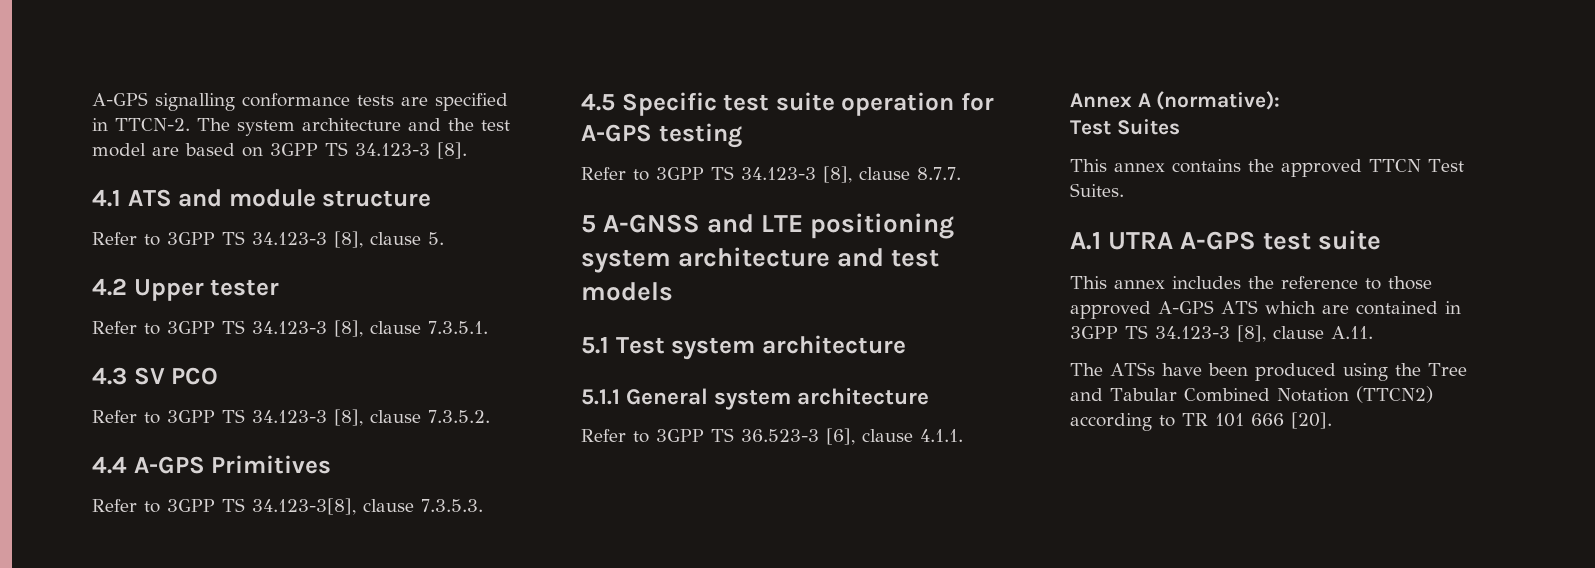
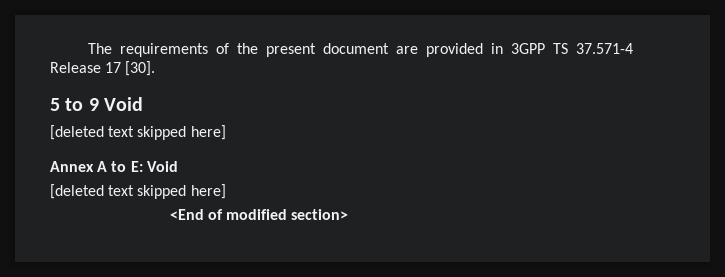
- A-GPS signalling conformance tests are specified in TTCN-2. The system architecture and the test model are based on 3GPP TS 34.123-3 [8].
- 4.1 ATS and module structure
- Refer to 3GPP TS 34.123-3 [8], clause 5.
- 4.2 Upper tester
- Refer to 3GPP TS 34.123-3 [8], clause 7.3.5.1.
- 4.3 SV PCO
- Refer to 3GPP TS 34.123-3 [8], clause 7.3.5.2.
- 4.4 A-GPS Primitives
- Refer to 3GPP TS 34.123-3[8], clause 7.3.5.3.
- 4.5 Specific test suite operation for A-GPS testing
- Refer to 3GPP TS 34.123-3 [8], clause 8.7.7.
- 5 A-GNSS and LTE positioning system architecture and test models
- 5.1 Test system architecture
- 5.1.1 General system architecture
- Refer to 3GPP TS 36.523-3 [6], clause 4.1.1.
- Annex A (normative):
- Test Suites
- This annex contains the approved TTCN Test Suites.
- A.1 UTRA A-GPS test suite
- This annex includes the reference to those approved A-GPS ATS which are contained in 3GPP TS 34.123-3 [8], clause A.11.
- The ATSs have been produced using the Tree and Tabular Combined Notation (TTCN2) according to TR 101 666 [20].
+ The requirements of the present document are provided in 3GPP TS 37.571-4 Release 17 [30].
+ 5 to 9 Void
+ [deleted text skipped here]
+ Annex A to E: Void
+ [deleted text skipped here]
+ <End of modified section>

